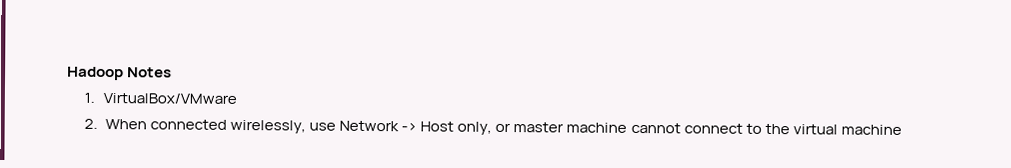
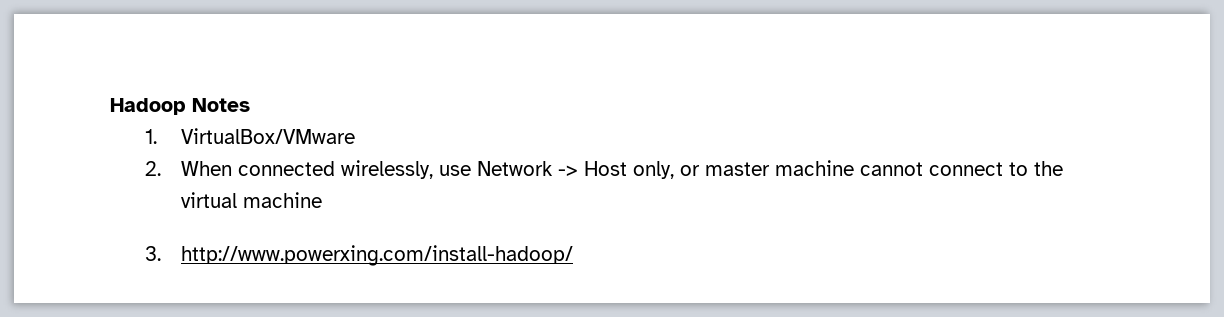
+ 3. http://www.powerxing.com/install-hadoop/

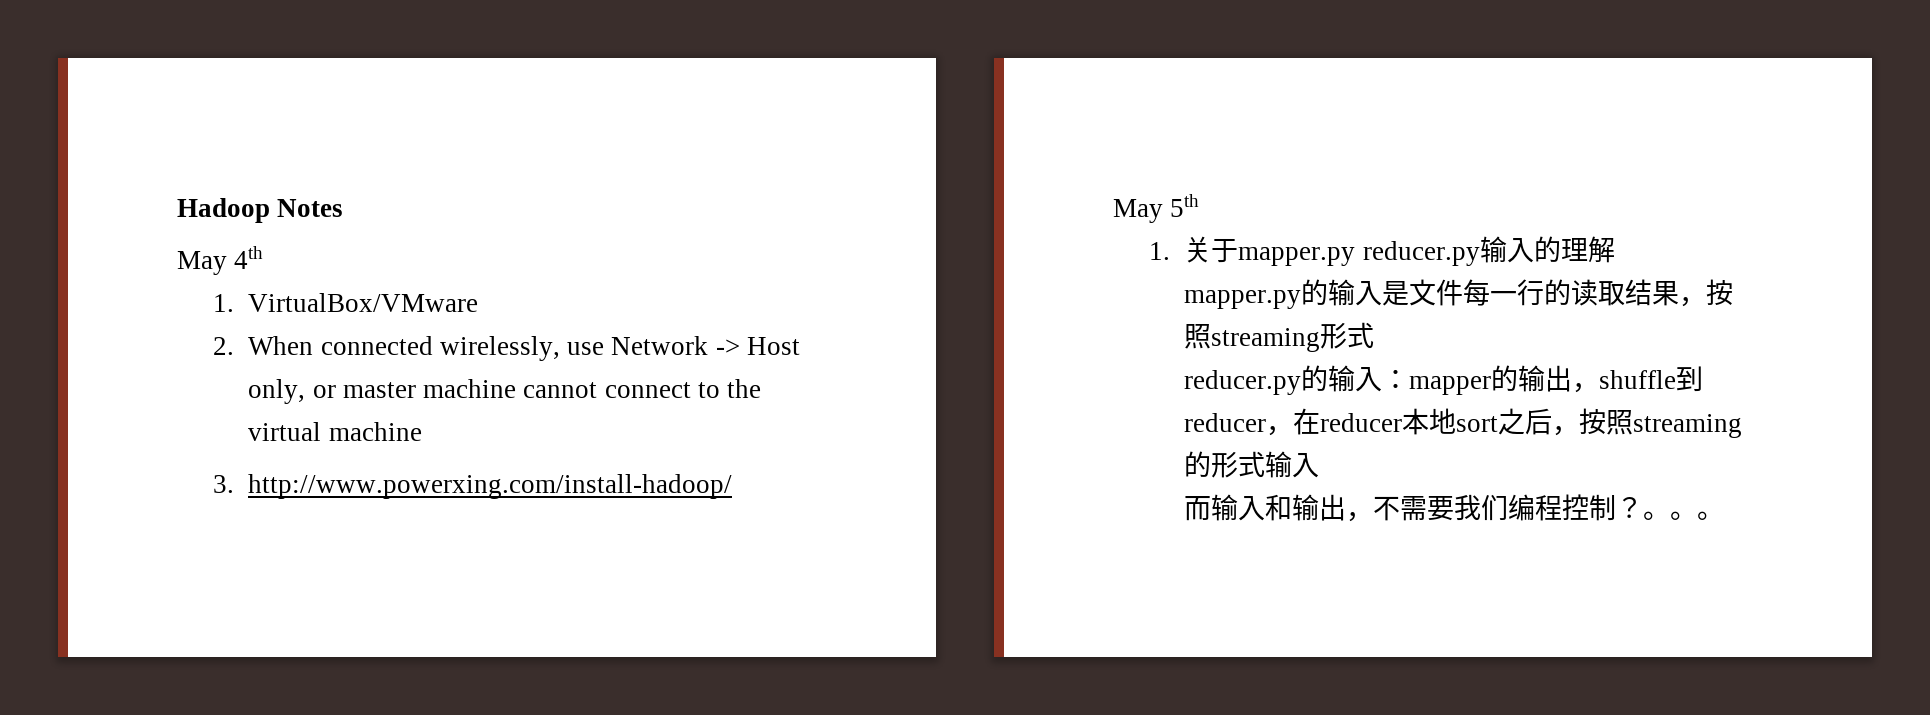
+ May 4th
+ May 5th
+ 1.关于mapper.py reducer.py输入的理解
+ mapper.py的输入是文件每一行的读取结果，按照streaming形式
+ reducer.py的输入：mapper的输出，shuffle到reducer，在reducer本地sort之后，按照streaming的形式输入
+ 而输入和输出，不需要我们编程控制？。。。

